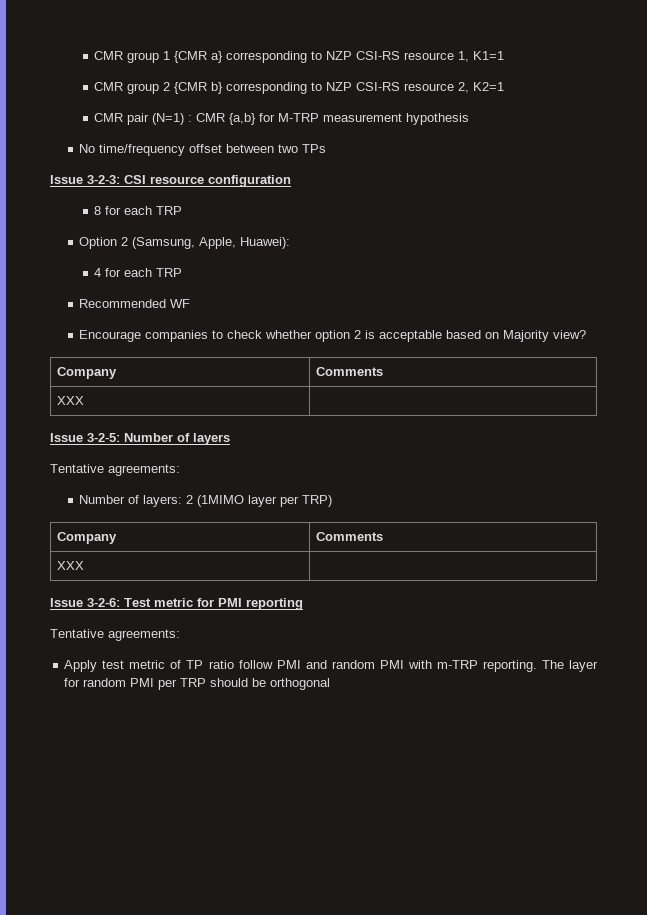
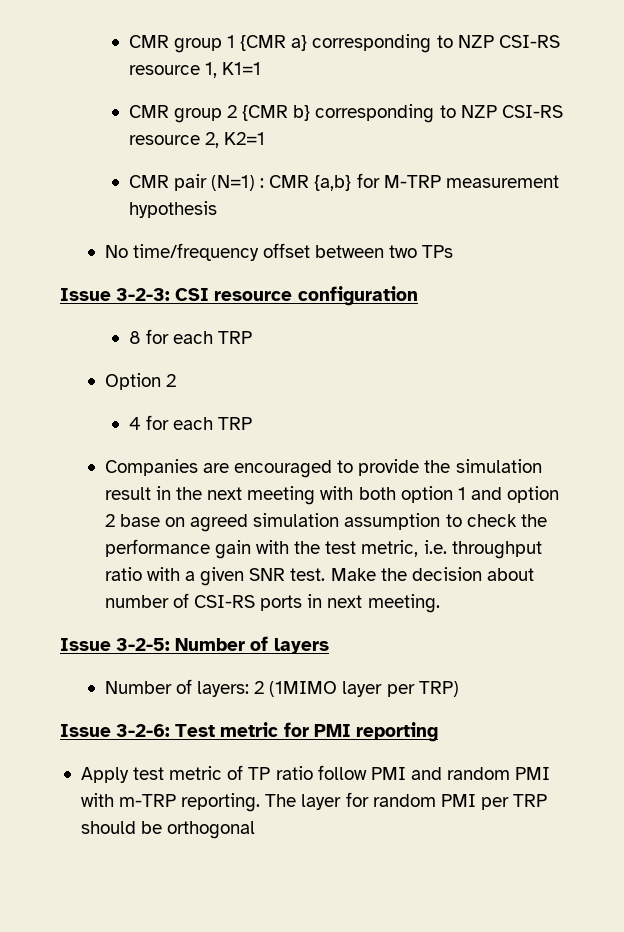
- Option 2 (Samsung, Apple, Huawei):
+ Option 2
- Recommended WF
- Encourage companies to check whether option 2 is acceptable based on Majority view?
- Company | Comments
- XXX |
+ Companies are encouraged to provide the simulation result in the next meeting with both option 1 and option 2 base on agreed simulation assumption to check the performance gain with the test metric, i.e. throughput ratio with a given SNR test. Make the decision about number of CSI-RS ports in next meeting.
  Issue 3-2-5: Number of layers
- Tentative agreements:
  Number of layers: 2 (1MIMO layer per TRP)
- Company | Comments
- XXX |
  Issue 3-2-6: Test metric for PMI reporting
- Tentative agreements:

